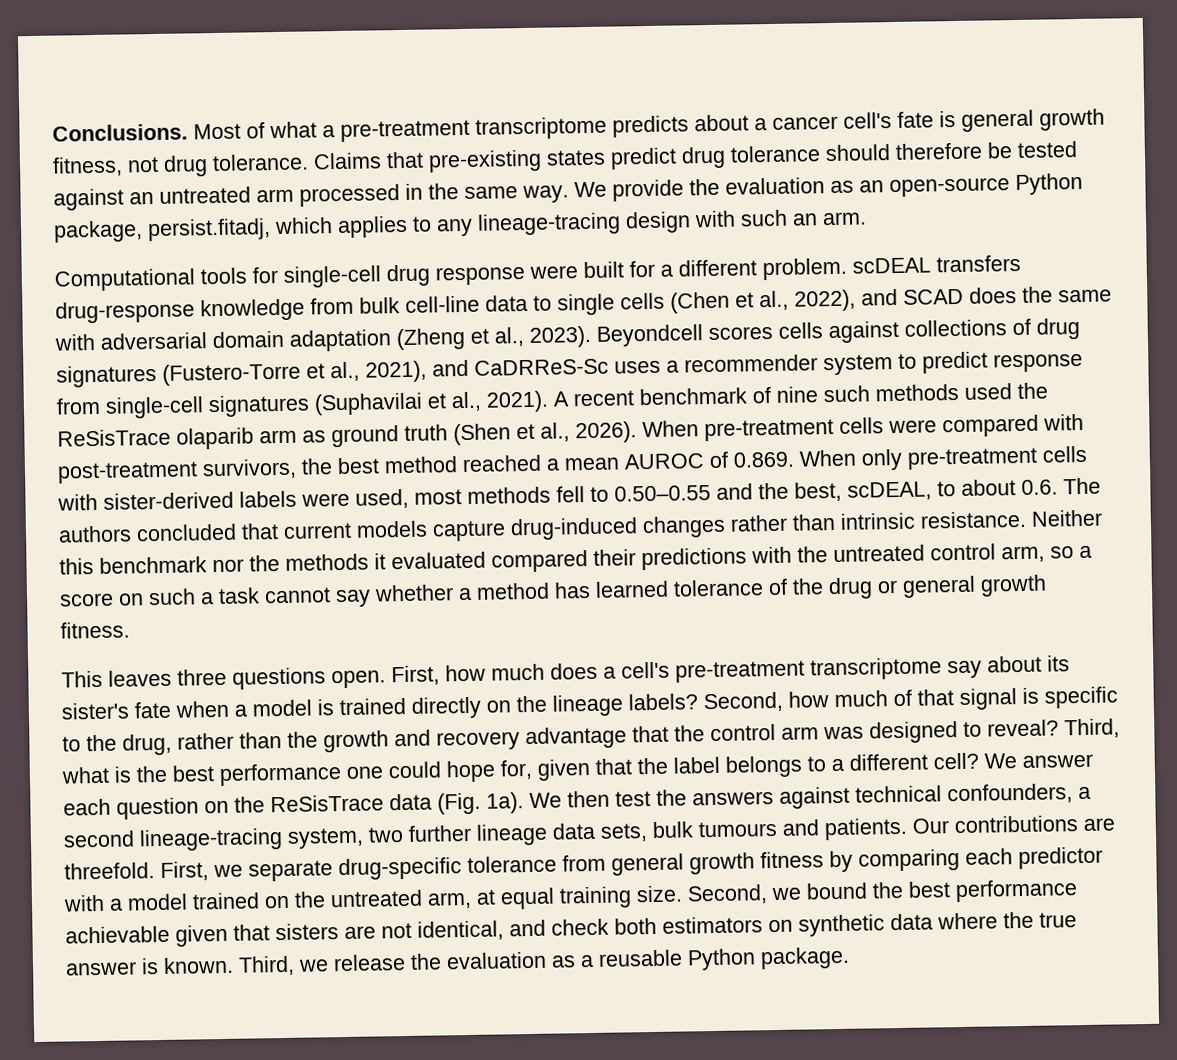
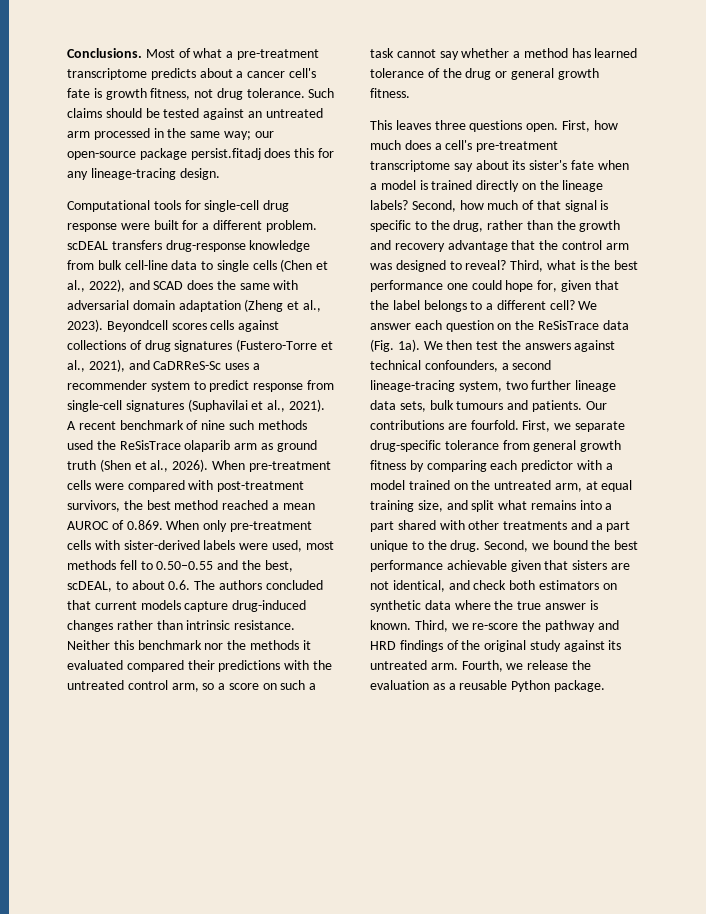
- Most of what a pre-treatment transcriptome predicts about a cancer cell's fate is general growth fitness, not drug tolerance.
+ Most of what a pre-treatment transcriptome predicts about a cancer cell's fate is growth fitness, not drug tolerance.
- Claims that pre-existing states predict drug tolerance should therefore be tested against an untreated arm processed in the same way. We provide the evaluation as an open-source Python package, persist.fitadj, which applies to any lineage-tracing design with such an arm.
+ Such claims should be tested against an untreated arm processed in the same way; our open-source package persist.fitadj does this for any lineage-tracing design.
- Our contributions are threefold.
+ Our contributions are fourfold.
- First, we separate drug-specific tolerance from general growth fitness by comparing each predictor with a model trained on the untreated arm, at equal training size.
+ First, we separate drug-specific tolerance from general growth fitness by comparing each predictor with a model trained on the untreated arm, at equal training size, and split what remains into a part shared with other treatments and a part unique to the drug.
- Third, we release the evaluation as a reusable Python package.
+ Third, we re-score the pathway and HRD findings of the original study against its untreated arm. Fourth, we release the evaluation as a reusable Python package.

